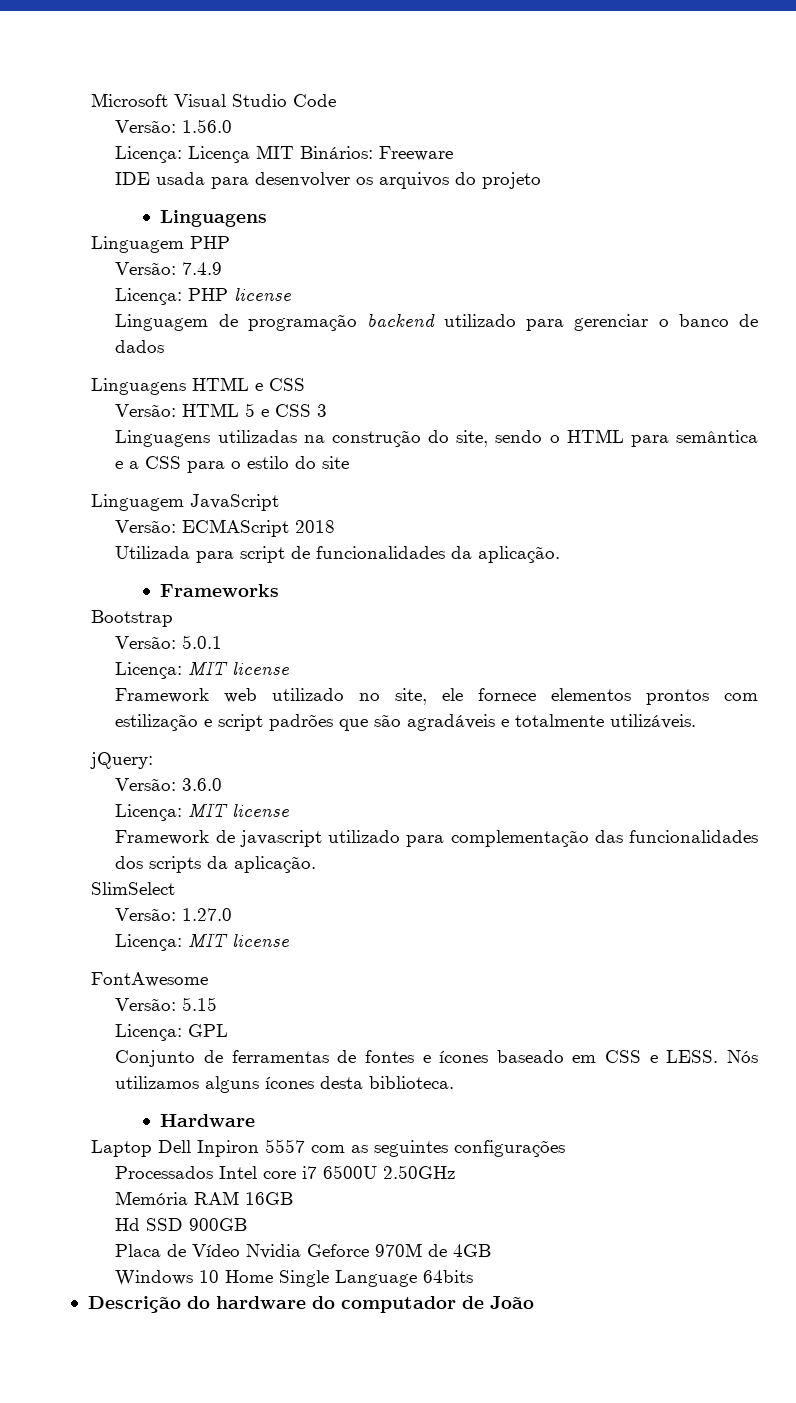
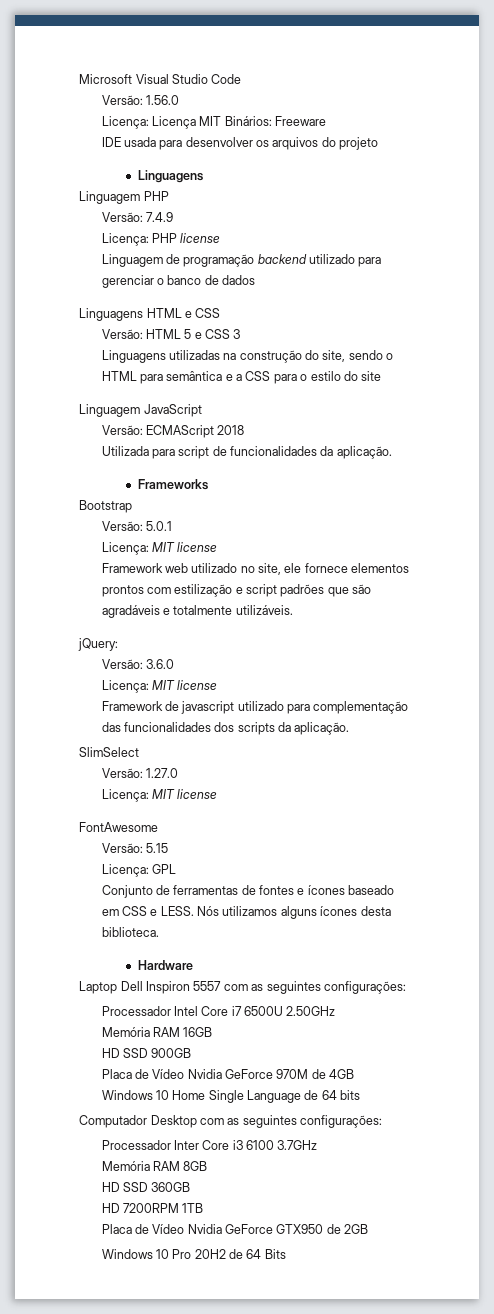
- Laptop Dell Inpiron 5557 com as seguintes configurações
- Processados Intel core i7 6500U 2.50GHz
+ Laptop Dell Inspiron 5557 com as seguintes configurações:
+ Processador Intel Core i7 6500U 2.50GHz
- Hd SSD 900GB
+ HD SSD 900GB
- Placa de Vídeo Nvidia Geforce 970M de 4GB
+ Placa de Vídeo Nvidia GeForce 970M de 4GB
- Windows 10 Home Single Language 64bits
- Descrição do hardware do computador de João
+ Windows 10 Home Single Language de 64 bits
+ Computador Desktop com as seguintes configurações:
+ Processador Inter Core i3 6100 3.7GHz
+ Memória RAM 8GB
+ HD SSD 360GB
+ HD 7200RPM 1TB
+ Placa de Vídeo Nvidia GeForce GTX950 de 2GB
+ Windows 10 Pro 20H2 de 64 Bits

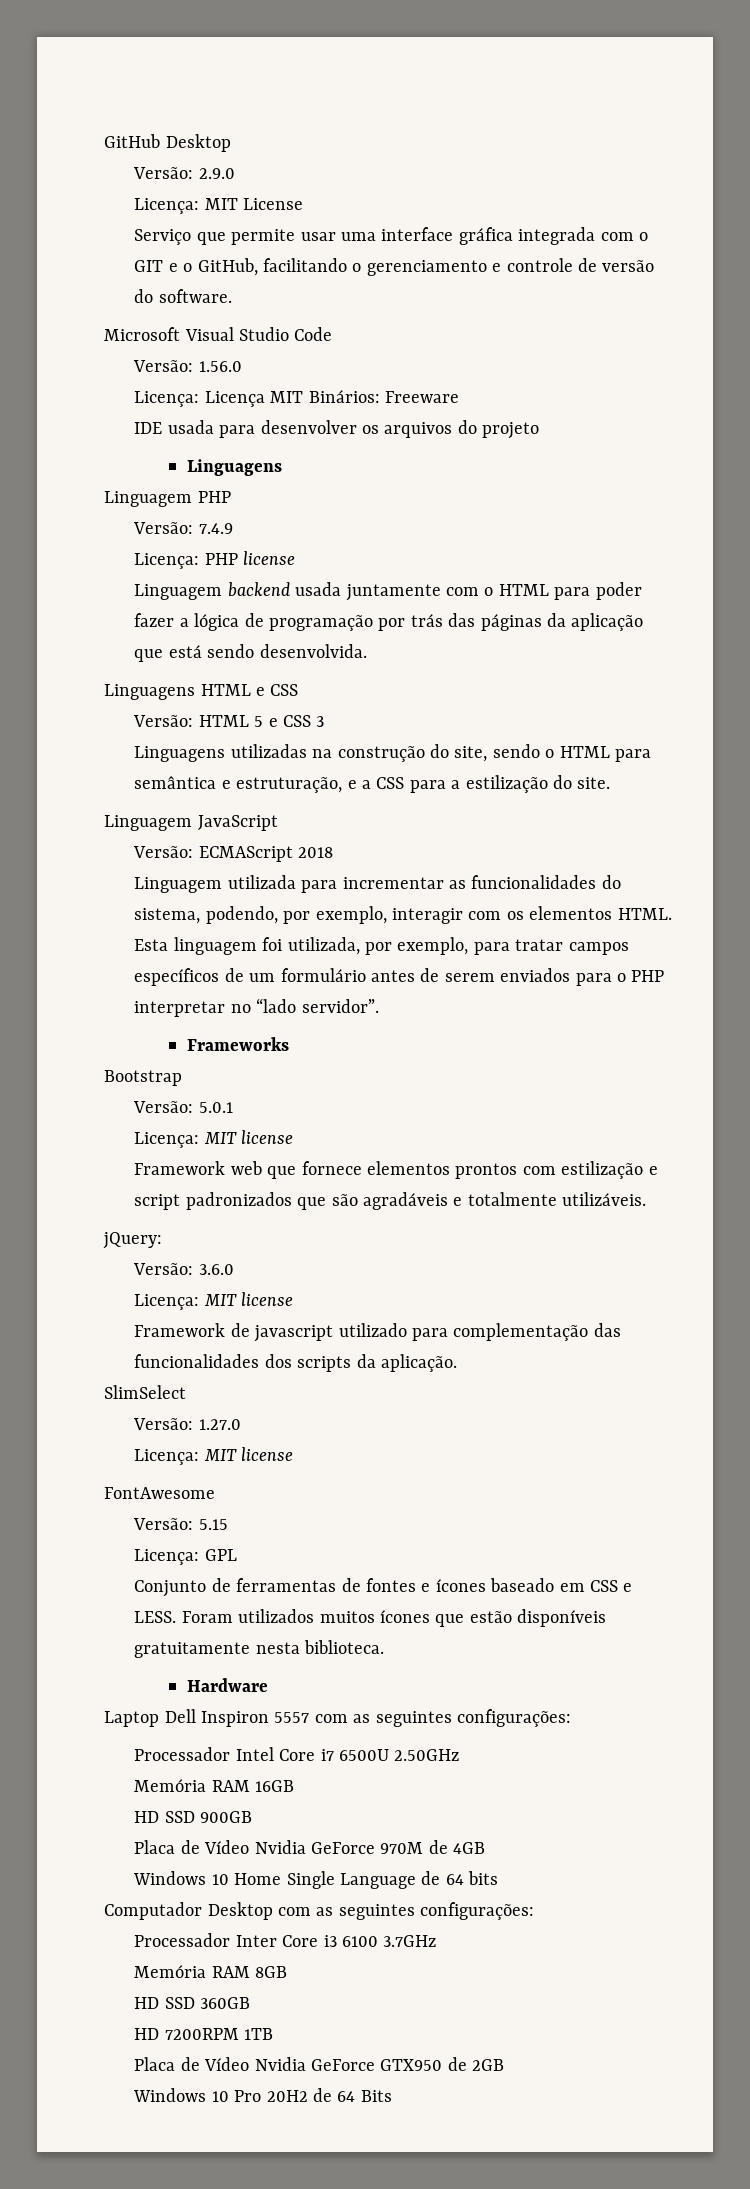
+ GitHub Desktop
+ Versão: 2.9.0
+ Licença: MIT License
+ Serviço que permite usar uma interface gráfica integrada com o GIT e o GitHub, facilitando o gerenciamento e controle de versão do software.
- Linguagem de programação backend utilizado para gerenciar o banco de dados
+ Linguagem backend usada juntamente com o HTML para poder fazer a lógica de programação por trás das páginas da aplicação que está sendo desenvolvida.
- Linguagens utilizadas na construção do site, sendo o HTML para semântica e a CSS para o estilo do site
+ Linguagens utilizadas na construção do site, sendo o HTML para semântica e estruturação, e a CSS para a estilização do site.
- Utilizada para script de funcionalidades da aplicação.
+ Linguagem utilizada para incrementar as funcionalidades do sistema, podendo, por exemplo, interagir com os elementos HTML. Esta linguagem foi utilizada, por exemplo, para tratar campos específicos de um formulário antes de serem enviados para o PHP interpretar no “lado servidor”.
- Framework web utilizado no site, ele fornece elementos prontos com estilização e script padrões que são agradáveis e totalmente utilizáveis.
+ Framework web que fornece elementos prontos com estilização e script padronizados que são agradáveis e totalmente utilizáveis.
- Nós utilizamos alguns ícones desta biblioteca.
+ Foram utilizados muitos ícones que estão disponíveis gratuitamente nesta biblioteca.

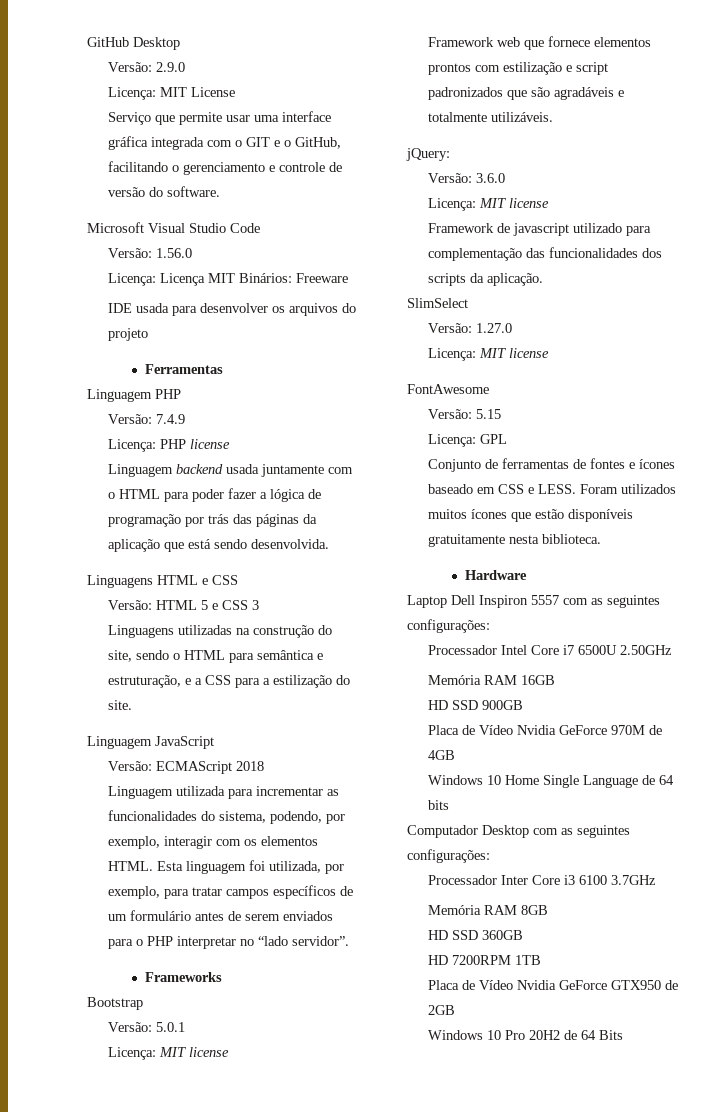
  IDE usada para desenvolver os arquivos do projeto
- Linguagens
+ Ferramentas

